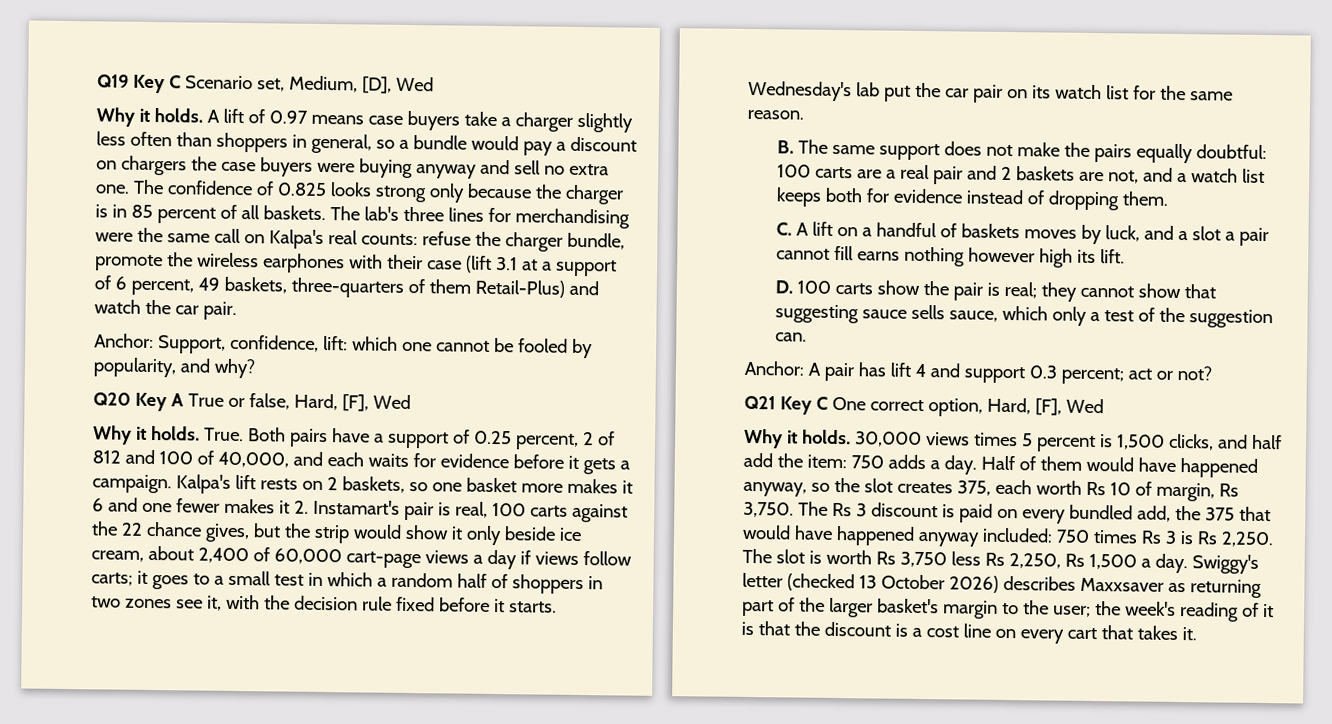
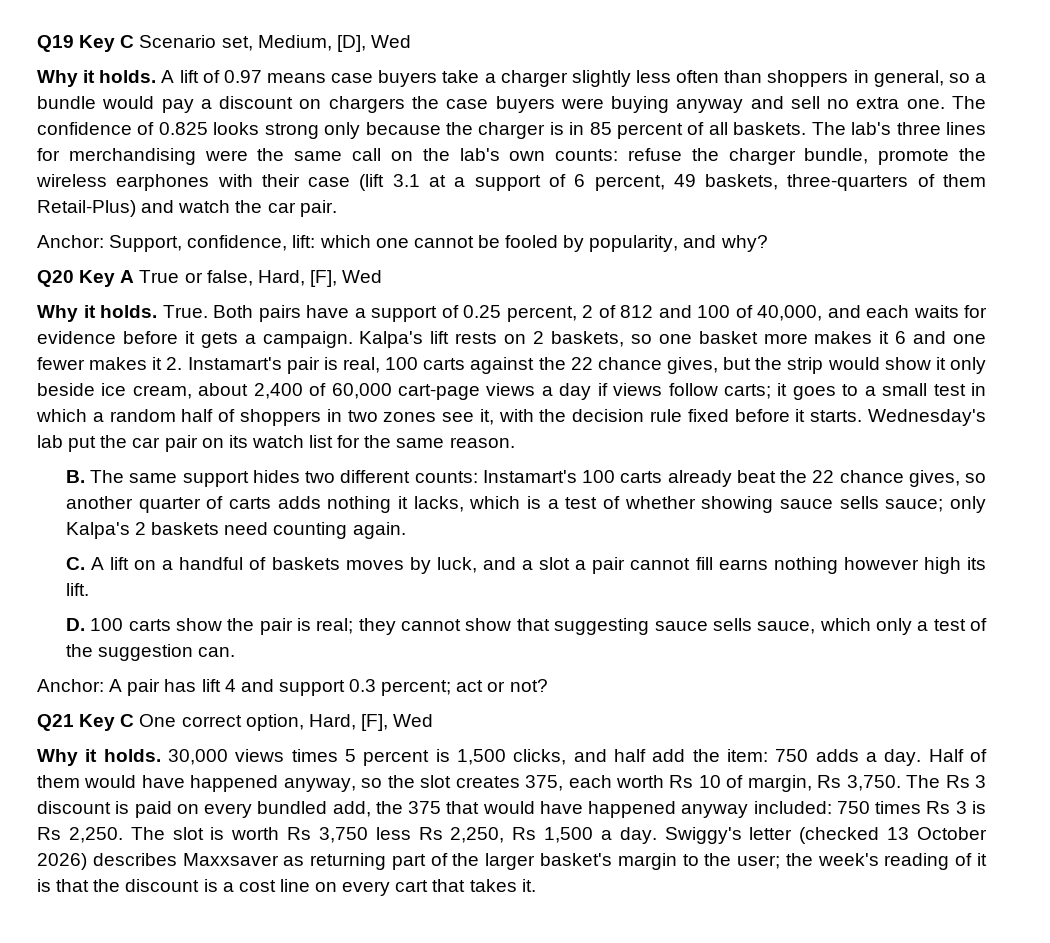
- The lab's three lines for merchandising were the same call on Kalpa's real counts: refuse the charger bundle, promote the wireless earphones with their case (lift 3.1 at a support of 6 percent, 49 baskets, three-quarters of them Retail-Plus) and watch the car pair.
+ The lab's three lines for merchandising were the same call on the lab's own counts: refuse the charger bundle, promote the wireless earphones with their case (lift 3.1 at a support of 6 percent, 49 baskets, three-quarters of them Retail-Plus) and watch the car pair.
- B. The same support does not make the pairs equally doubtful: 100 carts are a real pair and 2 baskets are not, and a watch list keeps both for evidence instead of dropping them.
+ B. The same support hides two different counts: Instamart's 100 carts already beat the 22 chance gives, so another quarter of carts adds nothing it lacks, which is a test of whether showing sauce sells sauce; only Kalpa's 2 baskets need counting again.

